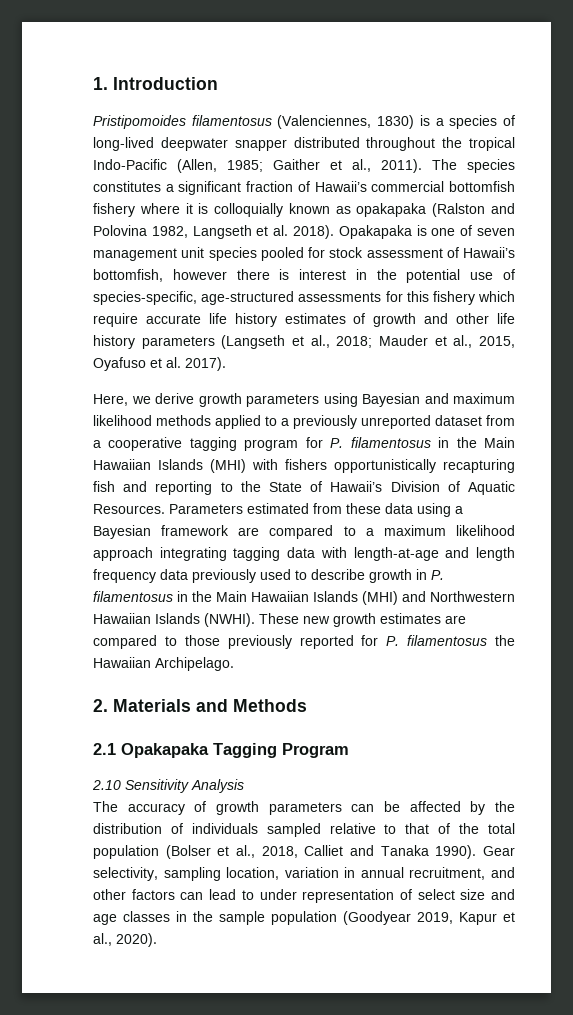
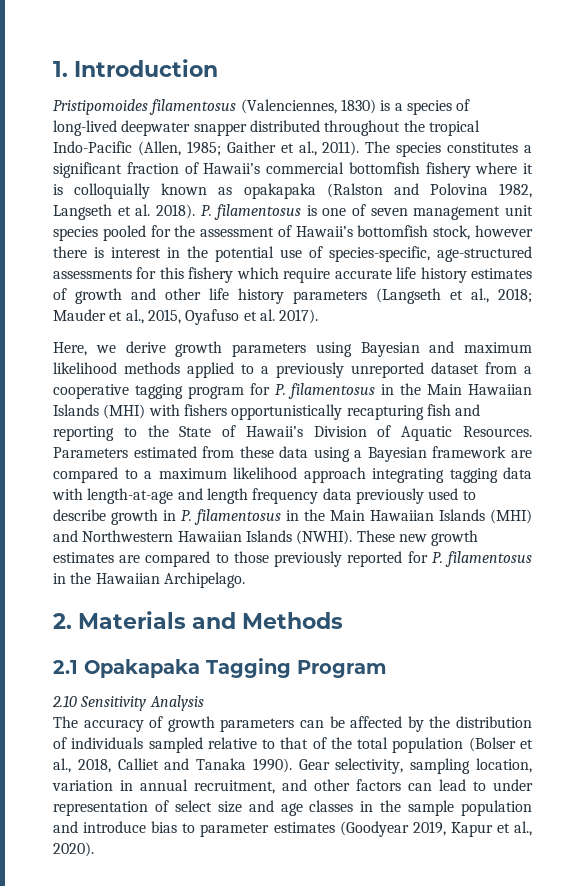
- Opakapaka is one of seven management unit species pooled for stock assessment of Hawaii’s bottomfish, however there is interest in the potential use of species-specific, age-structured assessments for this fishery which require accurate life history estimates of growth and other life history parameters (Langseth et al., 2018; Mauder et al., 2015, Oyafuso et al. 2017).
+ P. filamentosus is one of seven management unit species pooled for the assessment of Hawaii’s bottomfish stock, however there is interest in the potential use of species-specific, age-structured assessments for this fishery which require accurate life history estimates of growth and other life history parameters (Langseth et al., 2018; Mauder et al., 2015, Oyafuso et al. 2017).
- These new growth estimates are compared to those previously reported for P. filamentosus the Hawaiian Archipelago.
+ These new growth estimates are compared to those previously reported for P. filamentosus in the Hawaiian Archipelago.
- Gear selectivity, sampling location, variation in annual recruitment, and other factors can lead to under representation of select size and age classes in the sample population (Goodyear 2019, Kapur et al., 2020).
+ Gear selectivity, sampling location, variation in annual recruitment, and other factors can lead to under representation of select size and age classes in the sample population and introduce bias to parameter estimates (Goodyear 2019, Kapur et al., 2020).

